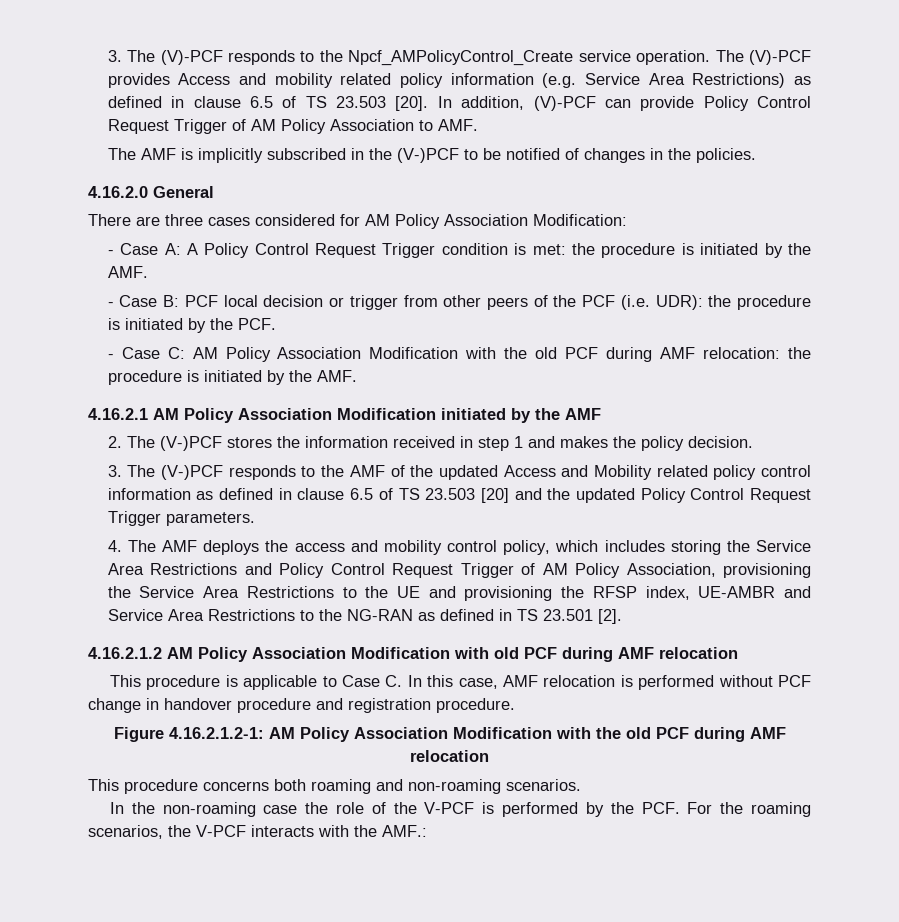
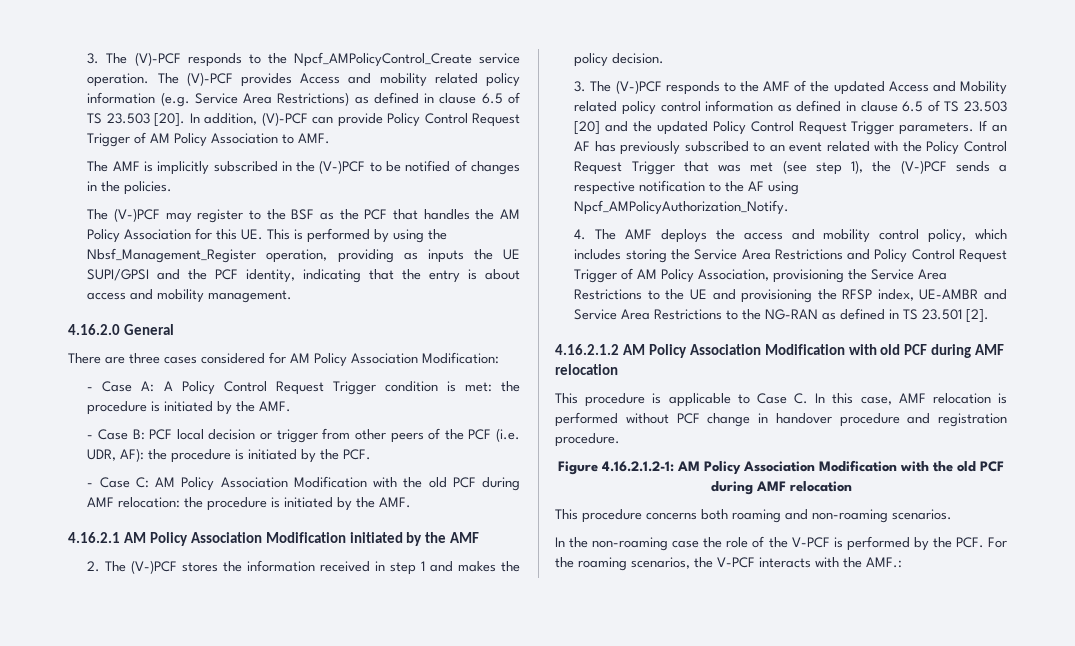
+ The (V-)PCF may register to the BSF as the PCF that handles the AM Policy Association for this UE. This is performed by using the Nbsf_Management_Register operation, providing as inputs the UE SUPI/GPSI and the PCF identity, indicating that the entry is about access and mobility management.
- - Case B: PCF local decision or trigger from other peers of the PCF (i.e. UDR): the procedure is initiated by the PCF.
+ - Case B: PCF local decision or trigger from other peers of the PCF (i.e. UDR, AF): the procedure is initiated by the PCF.
+ If an AF has previously subscribed to an event related with the Policy Control Request Trigger that was met (see step 1), the (V-)PCF sends a respective notification to the AF using Npcf_AMPolicyAuthorization_Notify.

